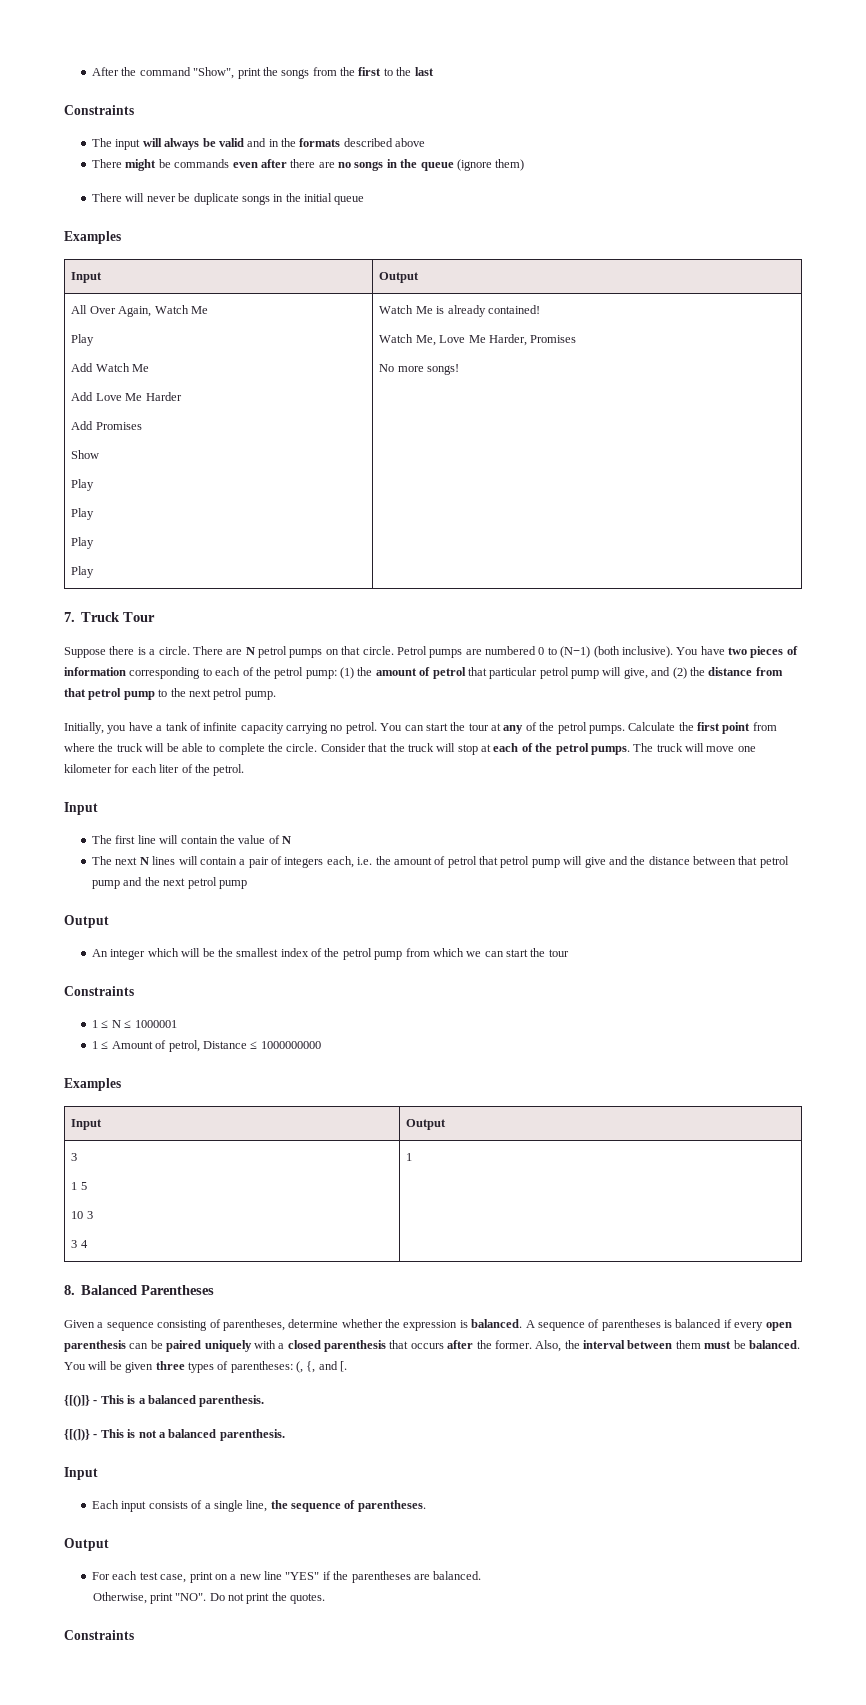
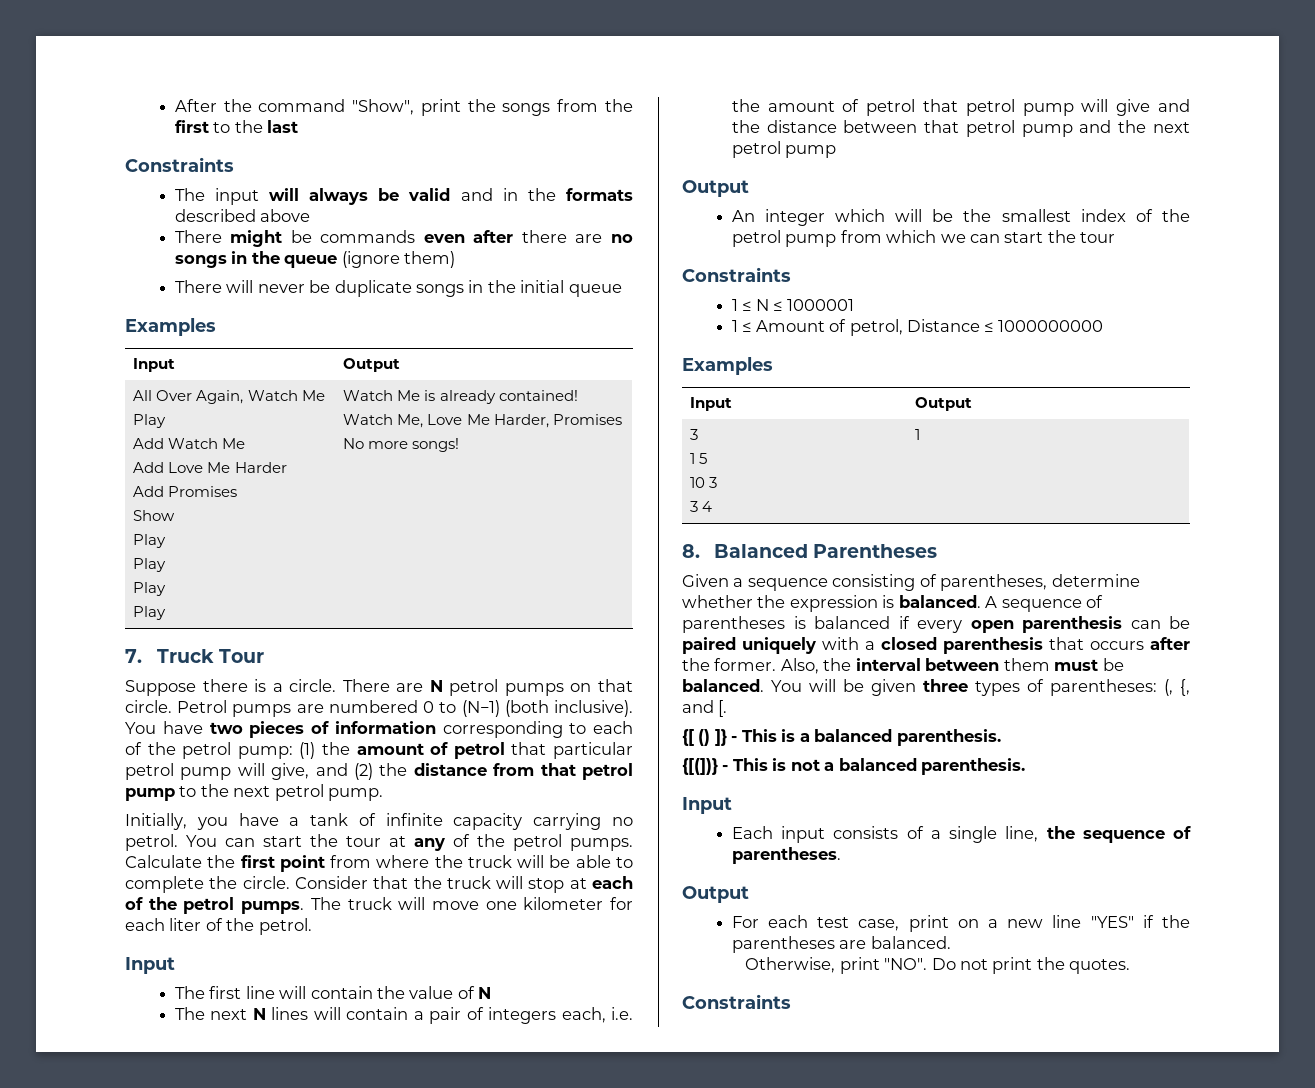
- {[()]} - This is a balanced parenthesis.
+ {[ () ]} - This is a balanced parenthesis.

